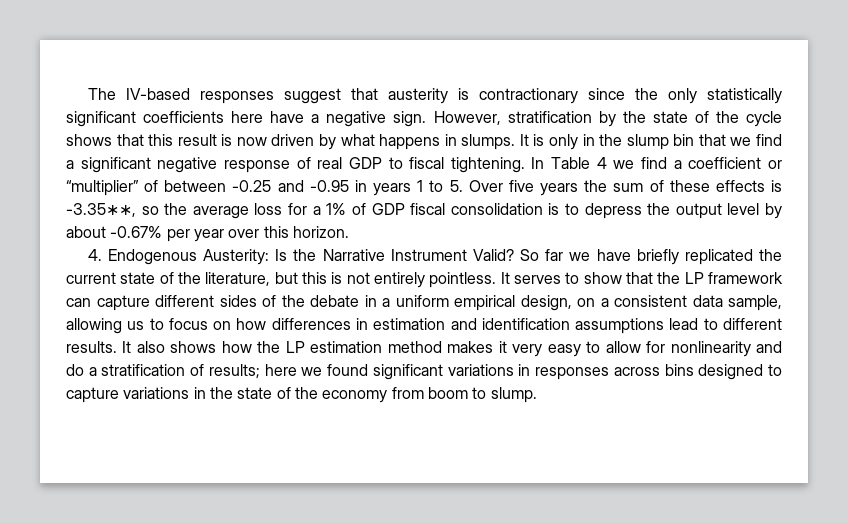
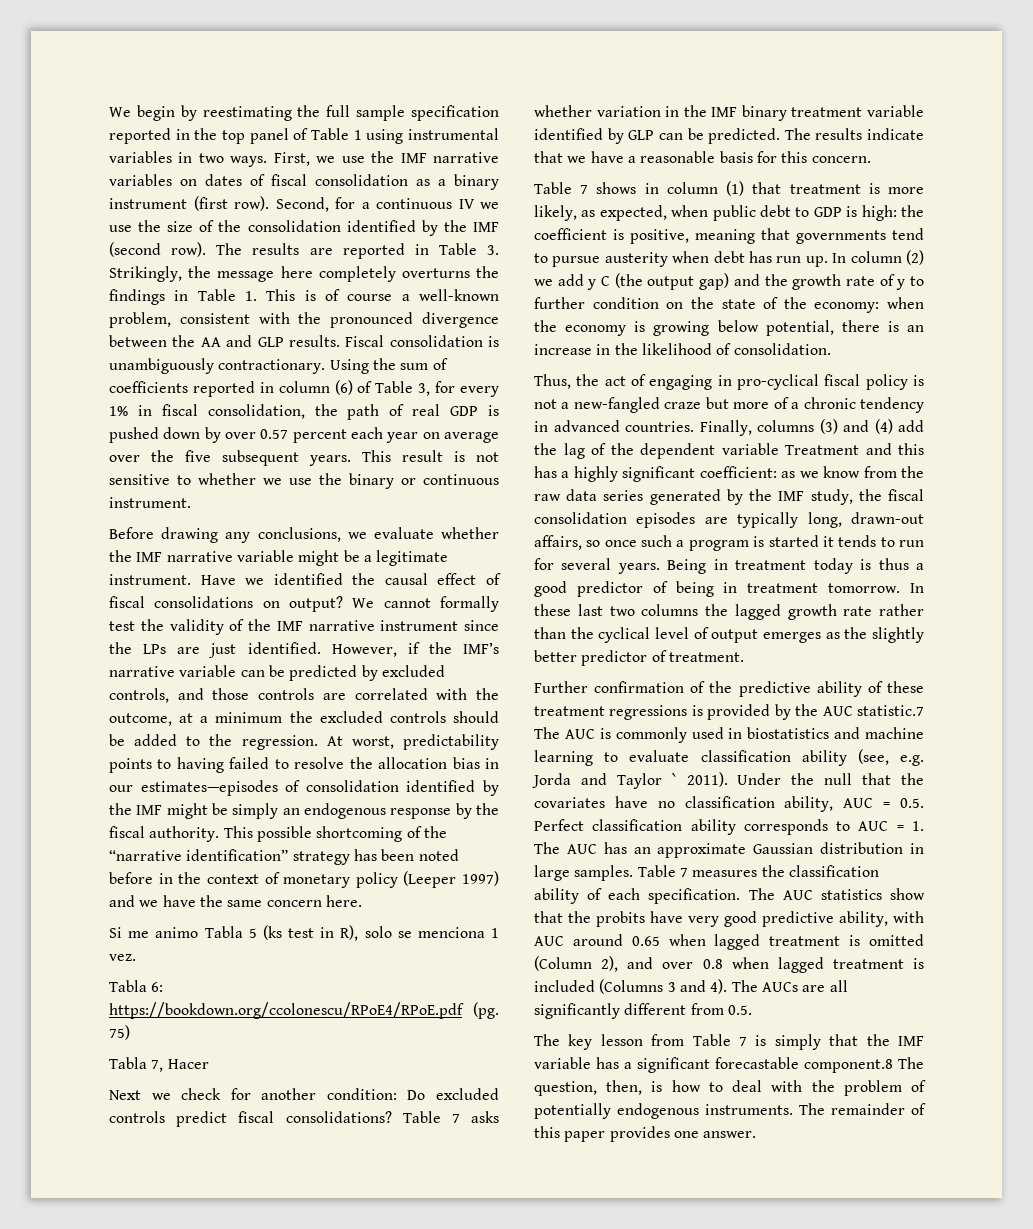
- The IV-based responses suggest that austerity is contractionary since the only statistically significant coefficients here have a negative sign. However, stratification by the state of the cycle shows that this result is now driven by what happens in slumps. It is only in the slump bin that we find a significant negative response of real GDP to fiscal tightening. In Table 4 we find a coefficient or “multiplier” of between -0.25 and -0.95 in years 1 to 5. Over five years the sum of these effects is -3.35∗∗, so the average loss for a 1% of GDP fiscal consolidation is to depress the output level by about -0.67% per year over this horizon.
- 4. Endogenous Austerity: Is the Narrative Instrument Valid? So far we have briefly replicated the current state of the literature, but this is not entirely pointless. It serves to show that the LP framework can capture different sides of the debate in a uniform empirical design, on a consistent data sample, allowing us to focus on how differences in estimation and identification assumptions lead to different results. It also shows how the LP estimation method makes it very easy to allow for nonlinearity and do a stratification of results; here we found significant variations in responses across bins designed to capture variations in the state of the economy from boom to slump.
+ We begin by reestimating the full sample specification reported in the top panel of Table 1 using instrumental variables in two ways. First, we use the IMF narrative variables on dates of fiscal consolidation as a binary instrument (first row). Second, for a continuous IV we use the size of the consolidation identified by the IMF (second row). The results are reported in Table 3. Strikingly, the message here completely overturns the findings in Table 1. This is of course a well-known problem, consistent with the pronounced divergence between the AA and GLP results. Fiscal consolidation is unambiguously contractionary. Using the sum of coefficients reported in column (6) of Table 3, for every 1% in fiscal consolidation, the path of real GDP is pushed down by over 0.57 percent each year on average over the five subsequent years. This result is not sensitive to whether we use the binary or continuous instrument.
+ Before drawing any conclusions, we evaluate whether the IMF narrative variable might be a legitimate instrument. Have we identified the causal effect of fiscal consolidations on output? We cannot formally test the validity of the IMF narrative instrument since the LPs are just identified. However, if the IMF’s narrative variable can be predicted by excluded controls, and those controls are correlated with the outcome, at a minimum the excluded controls should be added to the regression. At worst, predictability points to having failed to resolve the allocation bias in our estimates—episodes of consolidation identified by the IMF might be simply an endogenous response by the fiscal authority. This possible shortcoming of the “narrative identification” strategy has been noted before in the context of monetary policy (Leeper 1997) and we have the same concern here.
+ Si me animo Tabla 5 (ks test in R), solo se menciona 1 vez.
+ Tabla 6: https://bookdown.org/ccolonescu/RPoE4/RPoE.pdf (pg. 75)
+ Tabla 7, Hacer
+ Next we check for another condition: Do excluded controls predict fiscal consolidations? Table 7 asks whether variation in the IMF binary treatment variable identified by GLP can be predicted. The results indicate that we have a reasonable basis for this concern.
+ Table 7 shows in column (1) that treatment is more likely, as expected, when public debt to GDP is high: the coefficient is positive, meaning that governments tend to pursue austerity when debt has run up. In column (2) we add y C (the output gap) and the growth rate of y to further condition on the state of the economy: when the economy is growing below potential, there is an increase in the likelihood of consolidation.
+ Thus, the act of engaging in pro-cyclical fiscal policy is not a new-fangled craze but more of a chronic tendency in advanced countries. Finally, columns (3) and (4) add the lag of the dependent variable Treatment and this has a highly significant coefficient: as we know from the raw data series generated by the IMF study, the fiscal consolidation episodes are typically long, drawn-out affairs, so once such a program is started it tends to run for several years. Being in treatment today is thus a good predictor of being in treatment tomorrow. In these last two columns the lagged growth rate rather than the cyclical level of output emerges as the slightly better predictor of treatment.
+ Further confirmation of the predictive ability of these treatment regressions is provided by the AUC statistic.7 The AUC is commonly used in biostatistics and machine learning to evaluate classification ability (see, e.g. Jorda and Taylor ` 2011). Under the null that the covariates have no classification ability, AUC = 0.5. Perfect classification ability corresponds to AUC = 1. The AUC has an approximate Gaussian distribution in large samples. Table 7 measures the classification ability of each specification. The AUC statistics show that the probits have very good predictive ability, with AUC around 0.65 when lagged treatment is omitted (Column 2), and over 0.8 when lagged treatment is included (Columns 3 and 4). The AUCs are all significantly different from 0.5.
+ The key lesson from Table 7 is simply that the IMF variable has a significant forecastable component.8 The question, then, is how to deal with the problem of potentially endogenous instruments. The remainder of this paper provides one answer.

